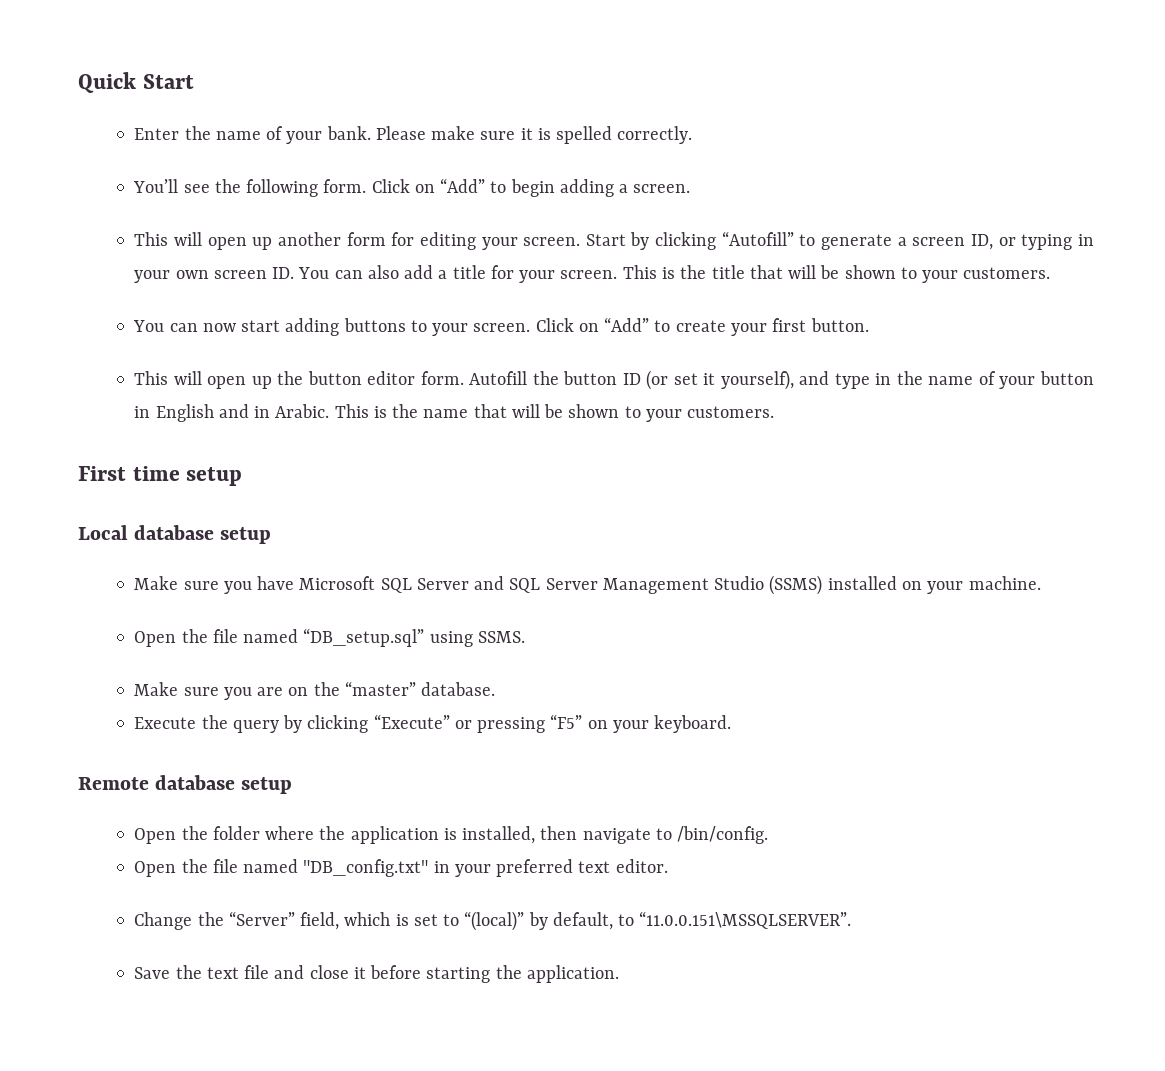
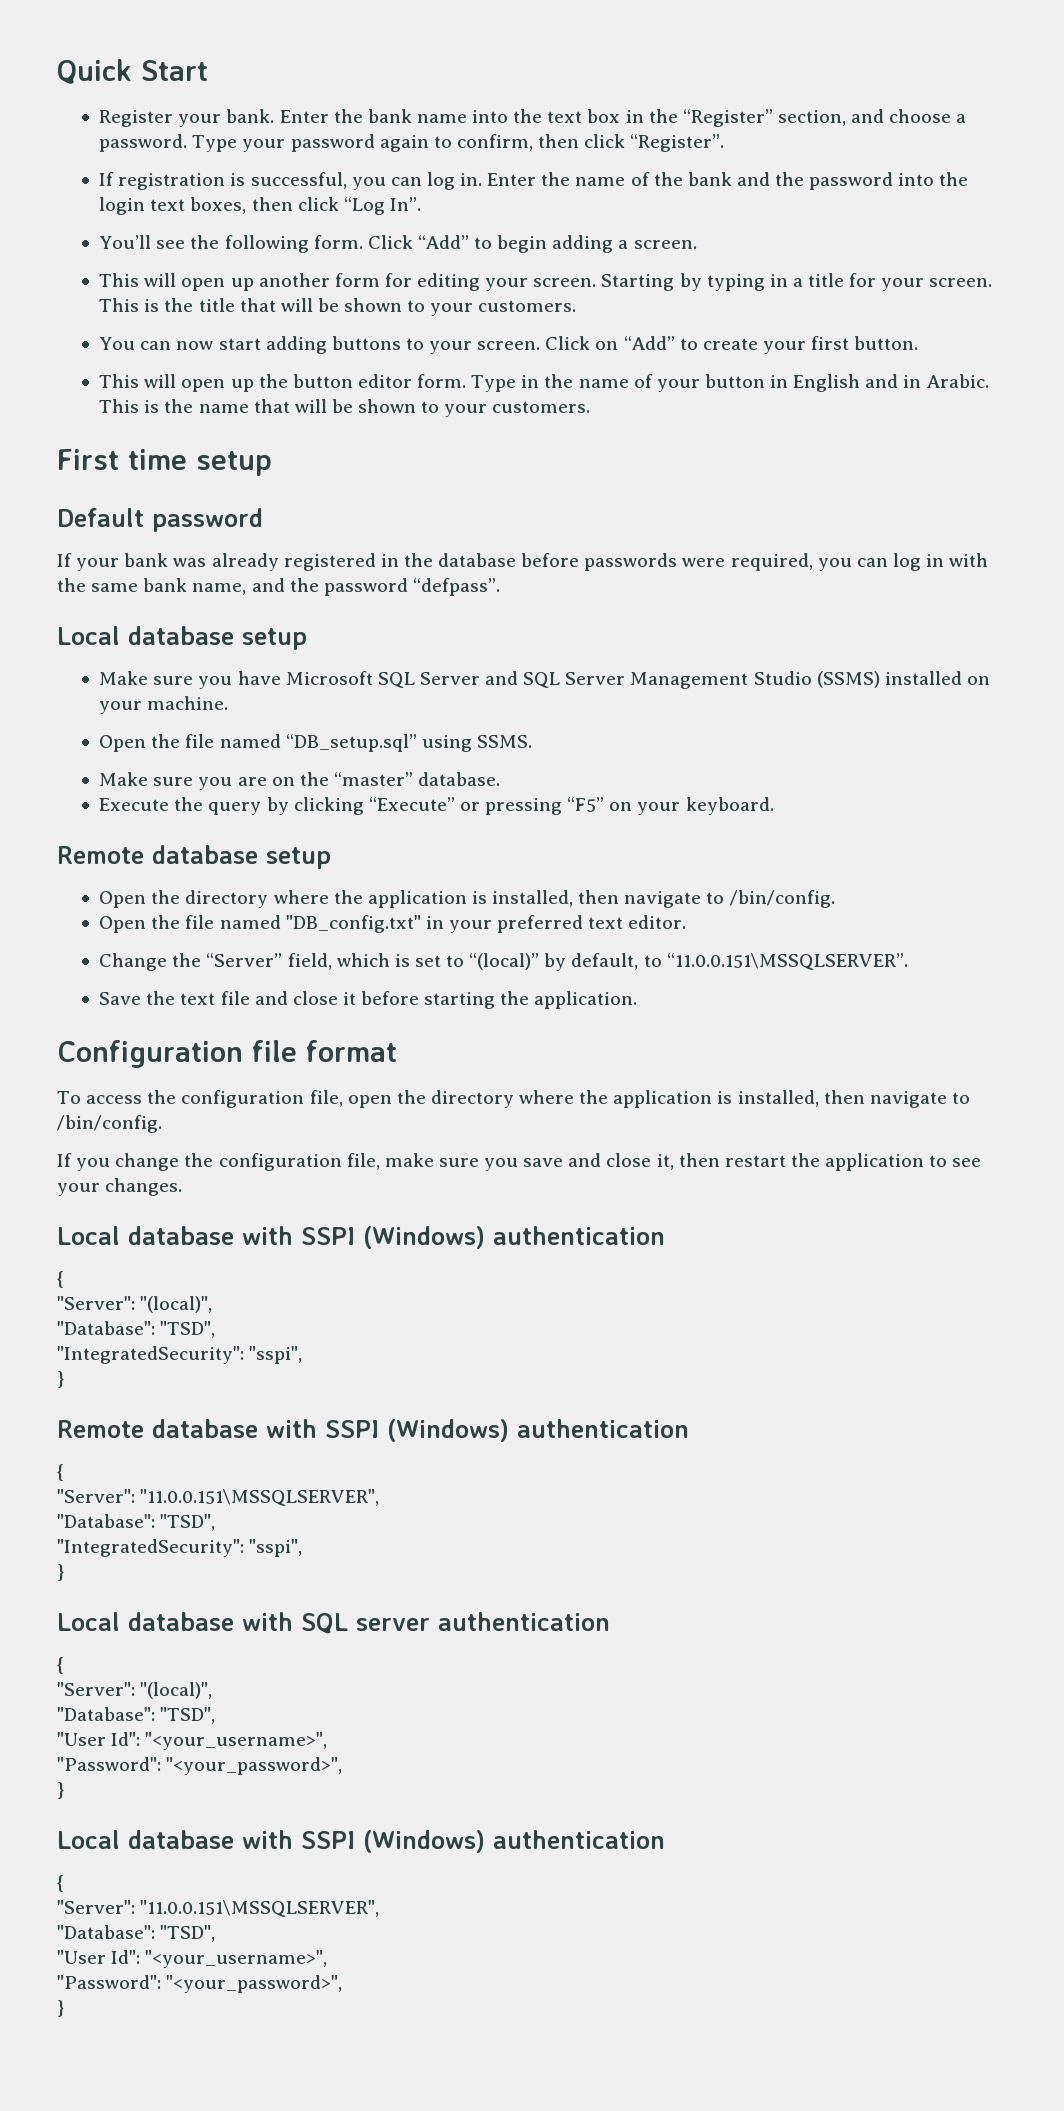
- Enter the name of your bank. Please make sure it is spelled correctly.
+ Register your bank. Enter the bank name into the text box in the “Register” section, and choose a password. Type your password again to confirm, then click “Register”.
+ If registration is successful, you can log in. Enter the name of the bank and the password into the login text boxes, then click “Log In”.
- Click on “Add” to begin adding a screen.
+ Click “Add” to begin adding a screen.
- Start by clicking “Autofill” to generate a screen ID, or typing in your own screen ID. You can also add a title for your screen.
+ Starting by typing in a title for your screen.
- Autofill the button ID (or set it yourself), and type in the name of your button in English and in Arabic.
+ Type in the name of your button in English and in Arabic.
+ Default password
+ If your bank was already registered in the database before passwords were required, you can log in with the same bank name, and the password “defpass”.
- Open the folder where the application is installed, then navigate to /bin/config.
+ Open the directory where the application is installed, then navigate to /bin/config.
+ Configuration file format
+ To access the configuration file, open the directory where the application is installed, then navigate to /bin/config.
+ If you change the configuration file, make sure you save and close it, then restart the application to see your changes.
+ Local database with SSPI (Windows) authentication
+ {
+ "Server": "(local)",
+ "Database": "TSD",
+ "IntegratedSecurity": "sspi",
+ }
+ Remote database with SSPI (Windows) authentication
+ {
+ "Server": "11.0.0.151\MSSQLSERVER",
+ "Database": "TSD",
+ "IntegratedSecurity": "sspi",
+ }
+ Local database with SQL server authentication
+ {
+ "Server": "(local)",
+ "Database": "TSD",
+ "User Id": "<your_username>",
+ "Password": "<your_password>",
+ }
+ Local database with SSPI (Windows) authentication
+ {
+ "Server": "11.0.0.151\MSSQLSERVER",
+ "Database": "TSD",
+ "User Id": "<your_username>",
+ "Password": "<your_password>",
+ }

